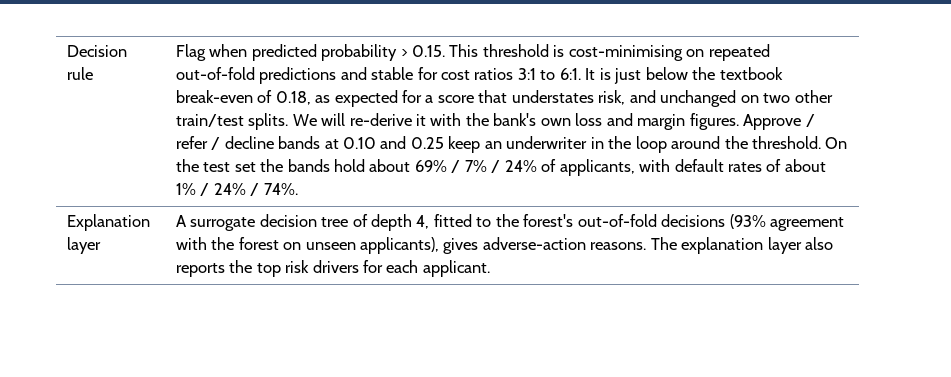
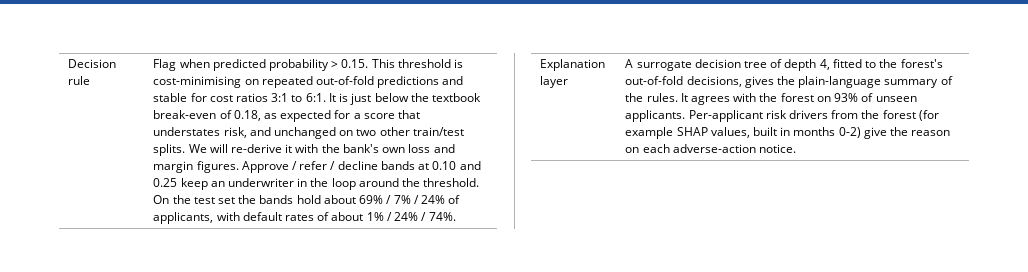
- A surrogate decision tree of depth 4, fitted to the forest's out-of-fold decisions (93% agreement with the forest on unseen applicants), gives adverse-action reasons. The explanation layer also reports the top risk drivers for each applicant.
+ A surrogate decision tree of depth 4, fitted to the forest's out-of-fold decisions, gives the plain-language summary of the rules. It agrees with the forest on 93% of unseen applicants. Per-applicant risk drivers from the forest (for example SHAP values, built in months 0-2) give the reason on each adverse-action notice.

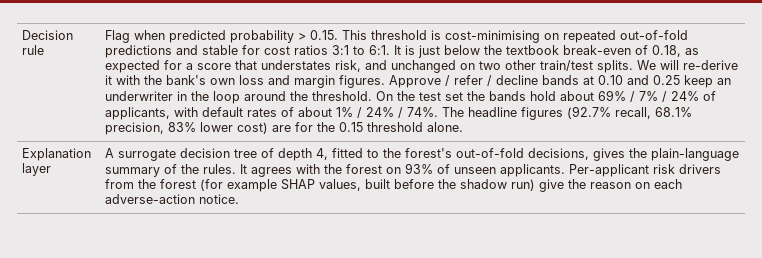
+ The headline figures (92.7% recall, 68.1% precision, 83% lower cost) are for the 0.15 threshold alone.
- Per-applicant risk drivers from the forest (for example SHAP values, built in months 0-2) give the reason on each adverse-action notice.
+ Per-applicant risk drivers from the forest (for example SHAP values, built before the shadow run) give the reason on each adverse-action notice.

